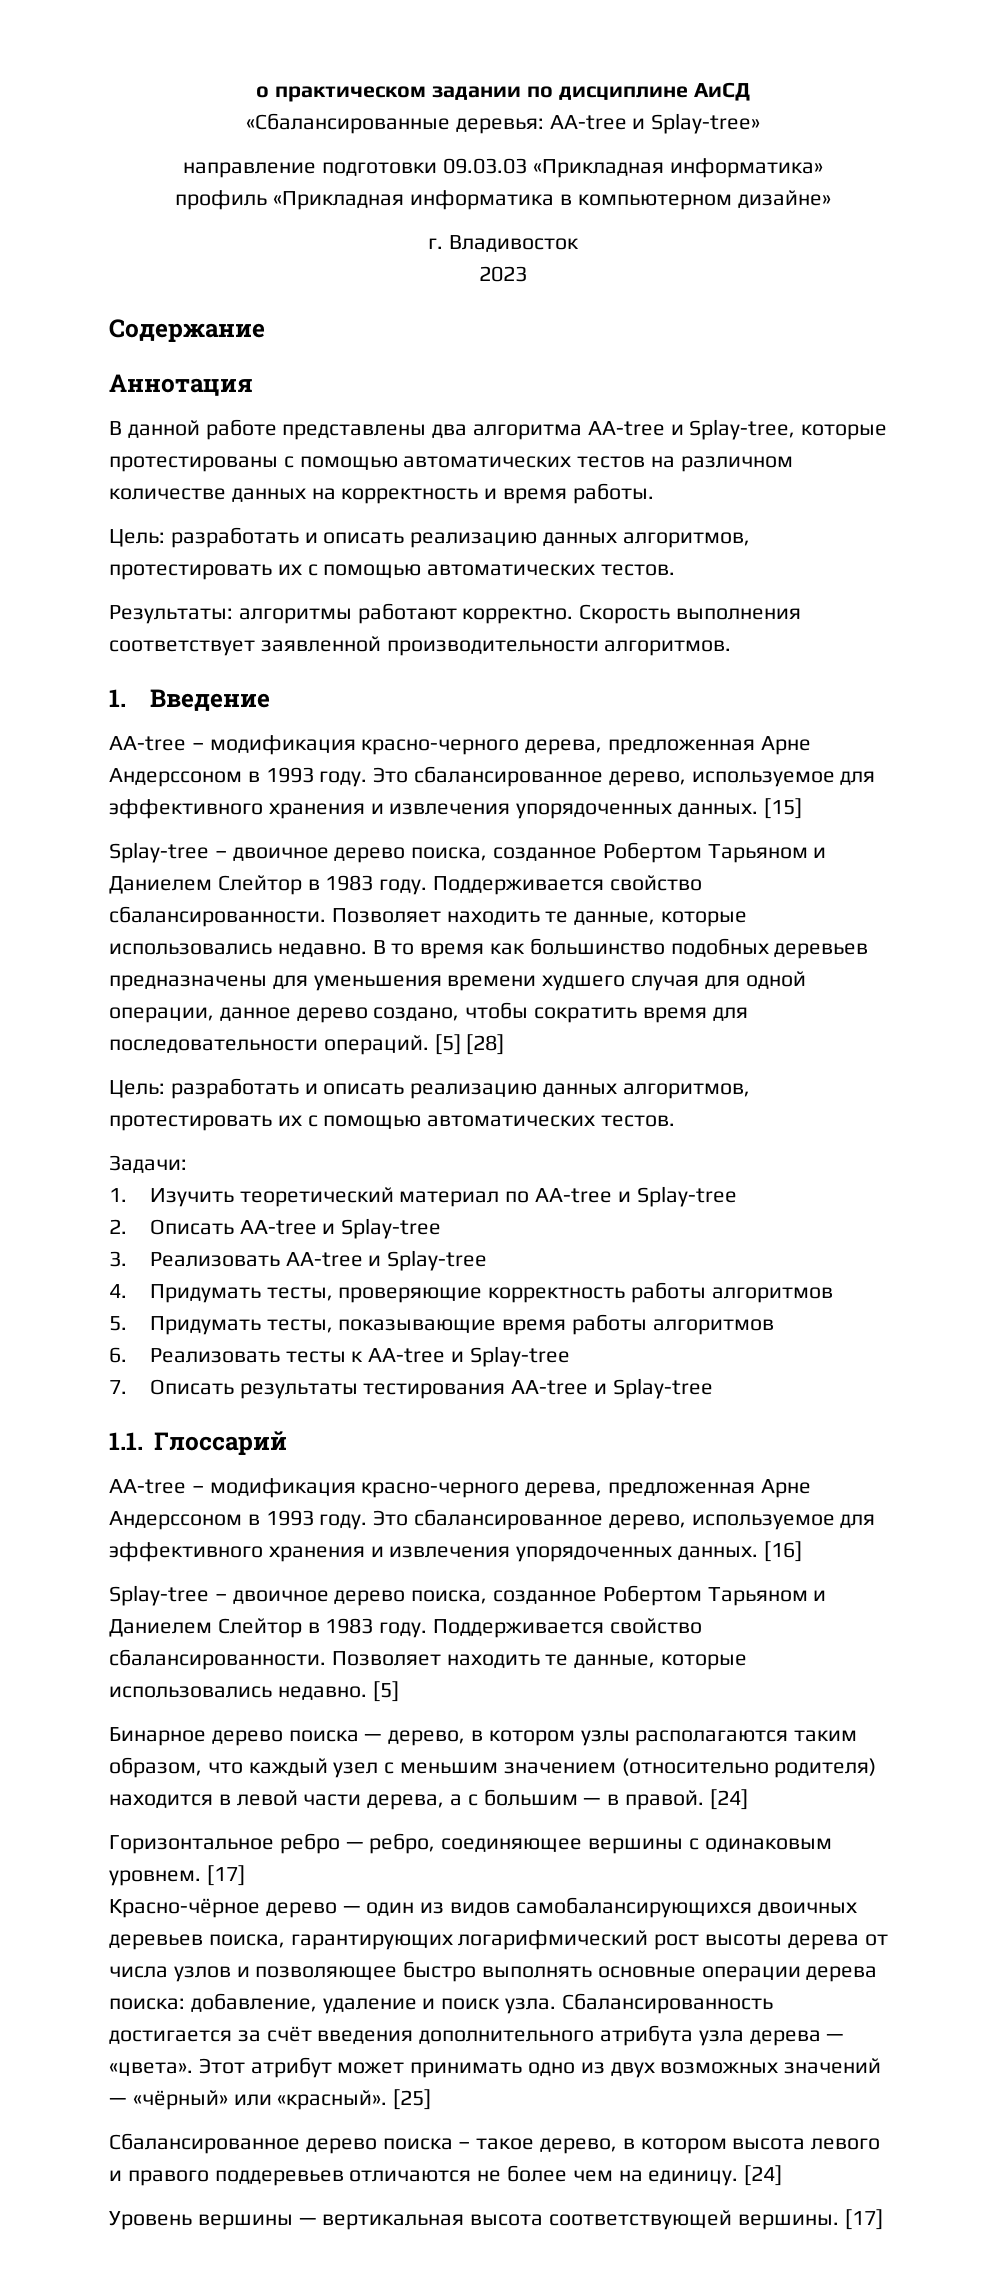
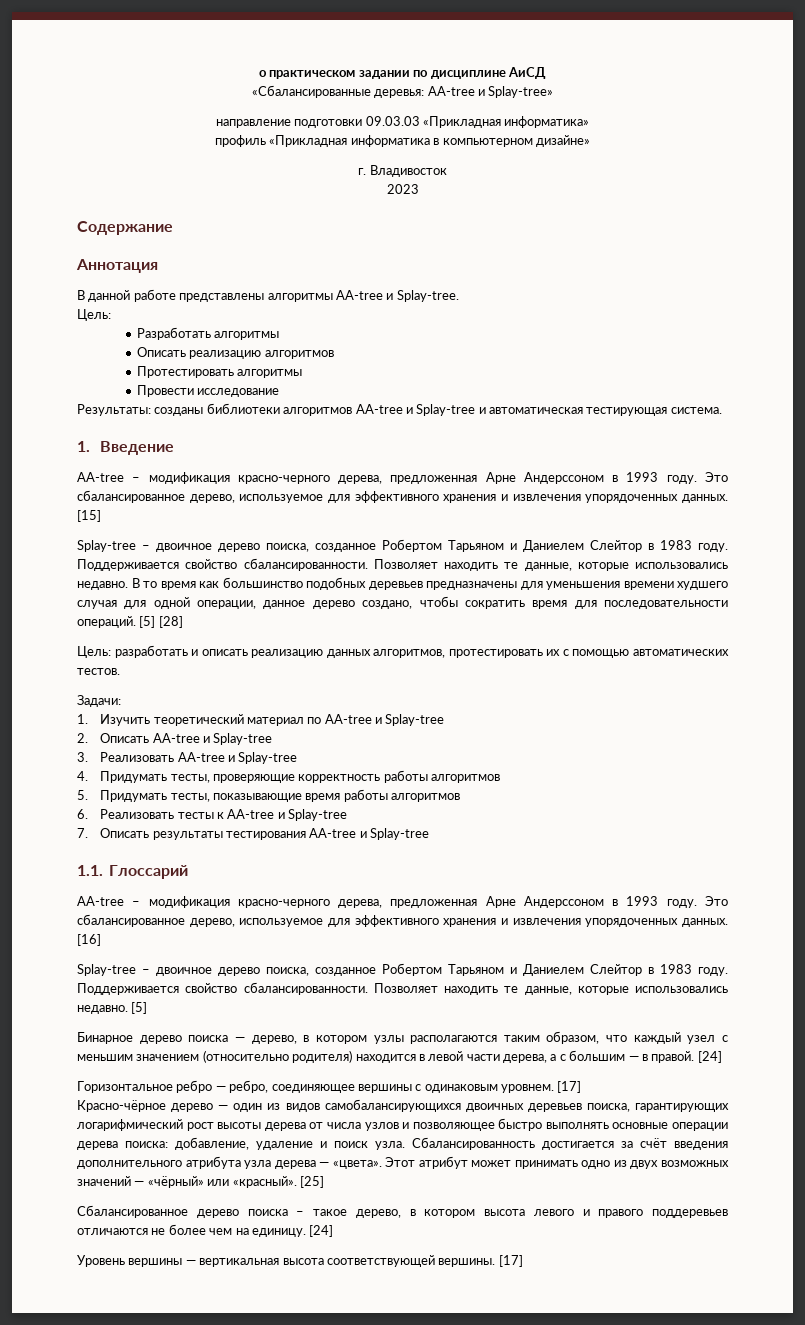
- В данной работе представлены два алгоритма AA-tree и Splay-tree, которые протестированы с помощью автоматических тестов на различном количестве данных на корректность и время работы.
- Цель: разработать и описать реализацию данных алгоритмов, протестировать их с помощью автоматических тестов.
- Результаты: алгоритмы работают корректно. Скорость выполнения соответствует заявленной производительности алгоритмов.
+ В данной работе представлены алгоритмы AA-tree и Splay-tree.
+ Цель:
+ Разработать алгоритмы
+ Описать реализацию алгоритмов
+ Протестировать алгоритмы
+ Провести исследование
+ Результаты: созданы библиотеки алгоритмов AA-tree и Splay-tree и автоматическая тестирующая система.

